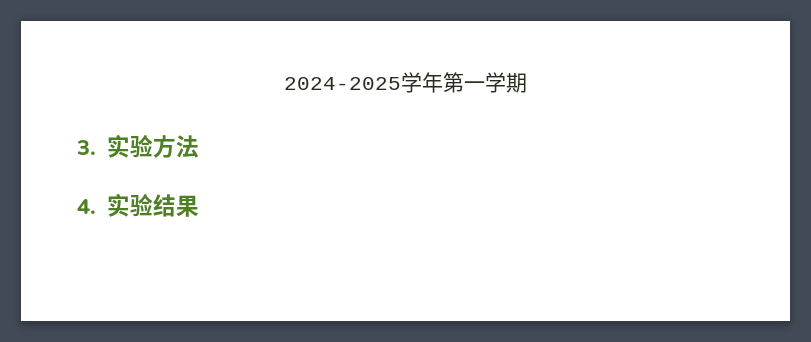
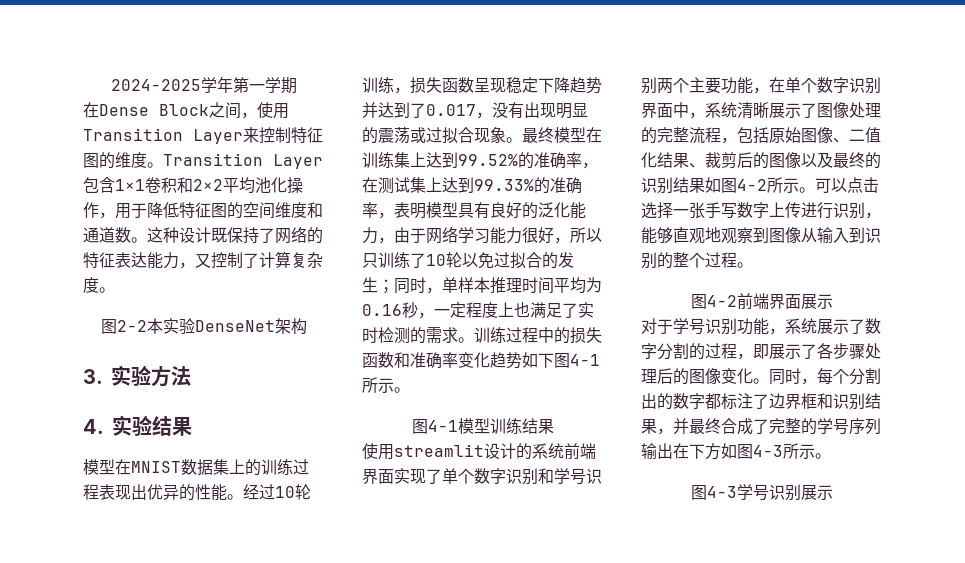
+ 在Dense Block之间，使用Transition Layer来控制特征图的维度。Transition Layer包含1×1卷积和2×2平均池化操作，用于降低特征图的空间维度和通道数。这种设计既保持了网络的特征表达能力，又控制了计算复杂度。
+ 图2-2本实验DenseNet架构
+ 模型在MNIST数据集上的训练过程表现出优异的性能。经过10轮训练，损失函数呈现稳定下降趋势并达到了0.017，没有出现明显的震荡或过拟合现象。最终模型在训练集上达到99.52%的准确率，在测试集上达到99.33%的准确率，表明模型具有良好的泛化能力，由于网络学习能力很好，所以只训练了10轮以免过拟合的发生；同时，单样本推理时间平均为0.16秒，一定程度上也满足了实时检测的需求。训练过程中的损失函数和准确率变化趋势如下图4-1所示。
+ 图4-1模型训练结果
+ 使用streamlit设计的系统前端界面实现了单个数字识别和学号识别两个主要功能，在单个数字识别界面中，系统清晰展示了图像处理的完整流程，包括原始图像、二值化结果、裁剪后的图像以及最终的识别结果如图4-2所示。可以点击选择一张手写数字上传进行识别，能够直观地观察到图像从输入到识别的整个过程。
+ 图4-2前端界面展示
+ 对于学号识别功能，系统展示了数字分割的过程，即展示了各步骤处理后的图像变化。同时，每个分割出的数字都标注了边界框和识别结果，并最终合成了完整的学号序列输出在下方如图4-3所示。
+ 图4-3学号识别展示

